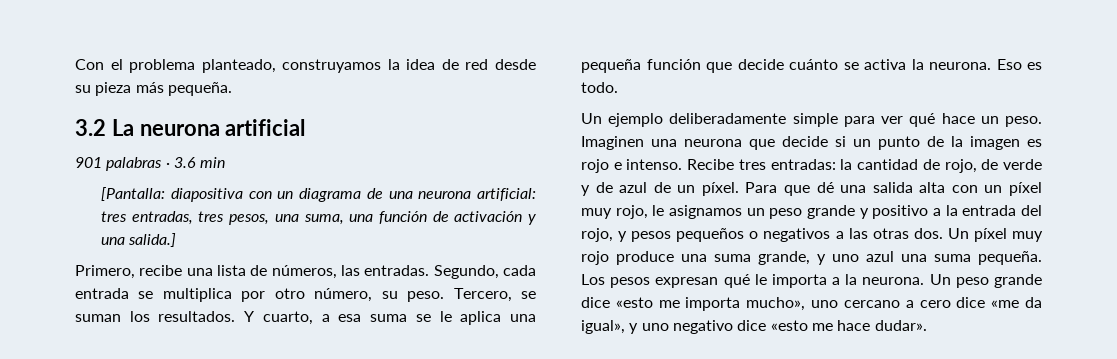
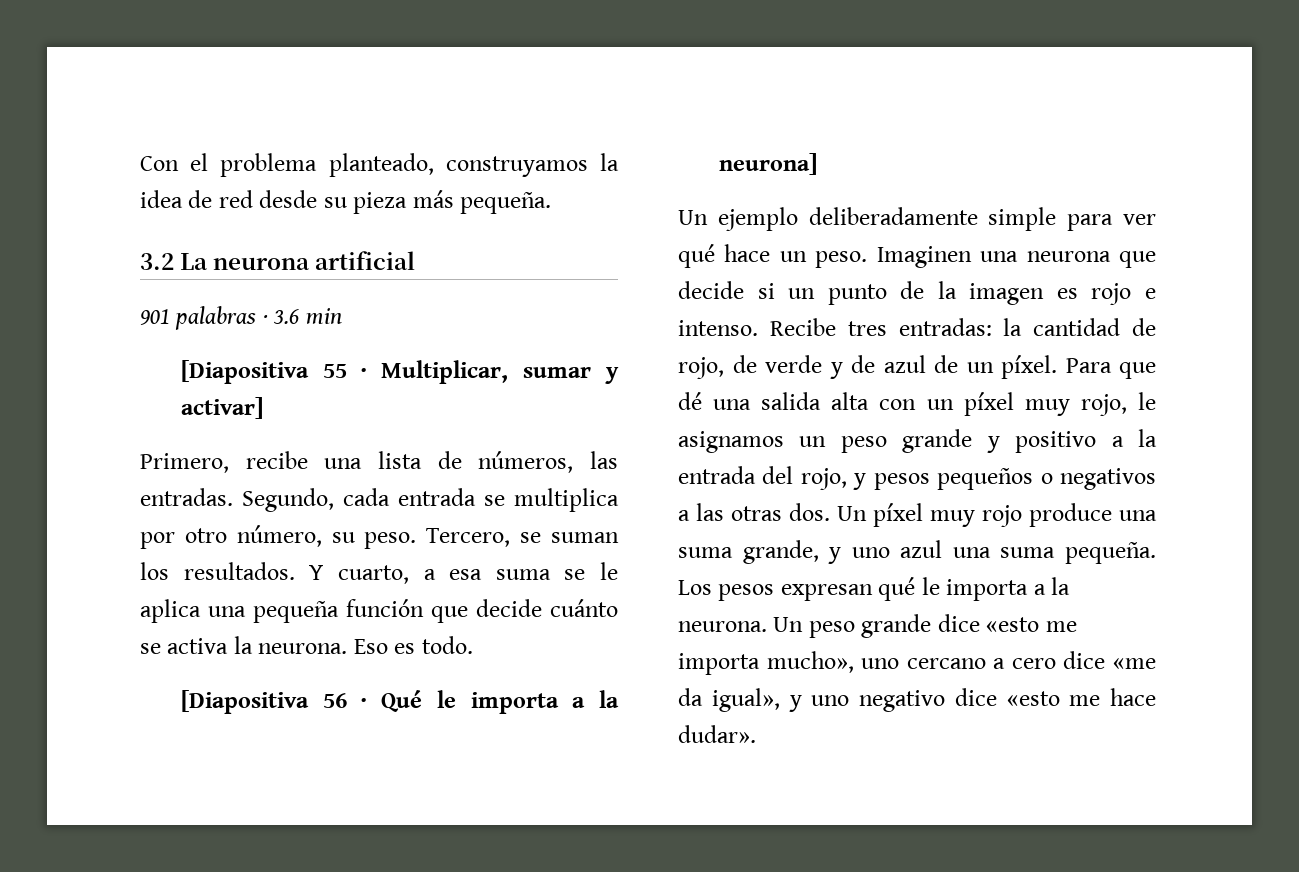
- [Pantalla: diapositiva con un diagrama de una neurona artificial: tres entradas, tres pesos, una suma, una función de activación y una salida.]
+ [Diapositiva 55 · Multiplicar, sumar y activar]
+ [Diapositiva 56 · Qué le importa a la neurona]

